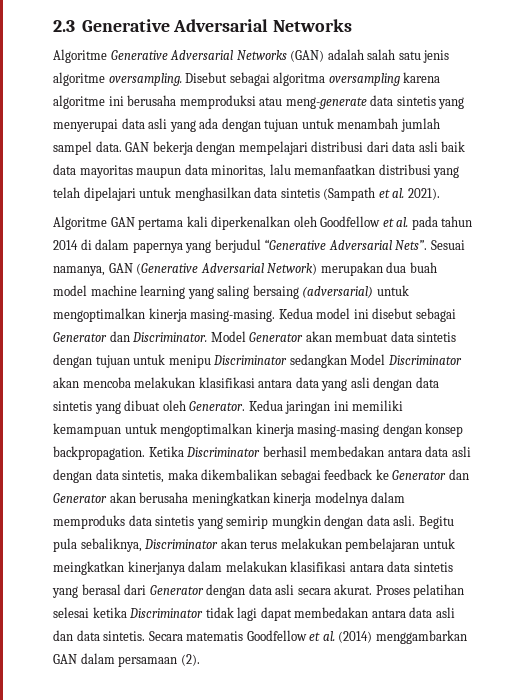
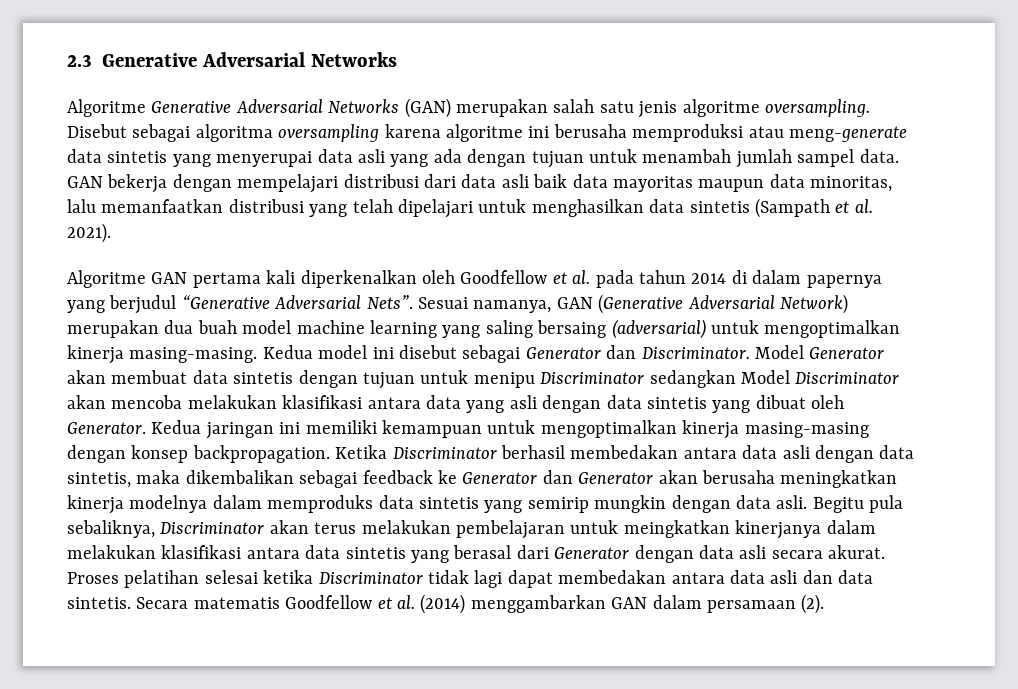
- Algoritme Generative Adversarial Networks (GAN) adalah salah satu jenis algoritme oversampling.
+ Algoritme Generative Adversarial Networks (GAN) merupakan salah satu jenis algoritme oversampling.

